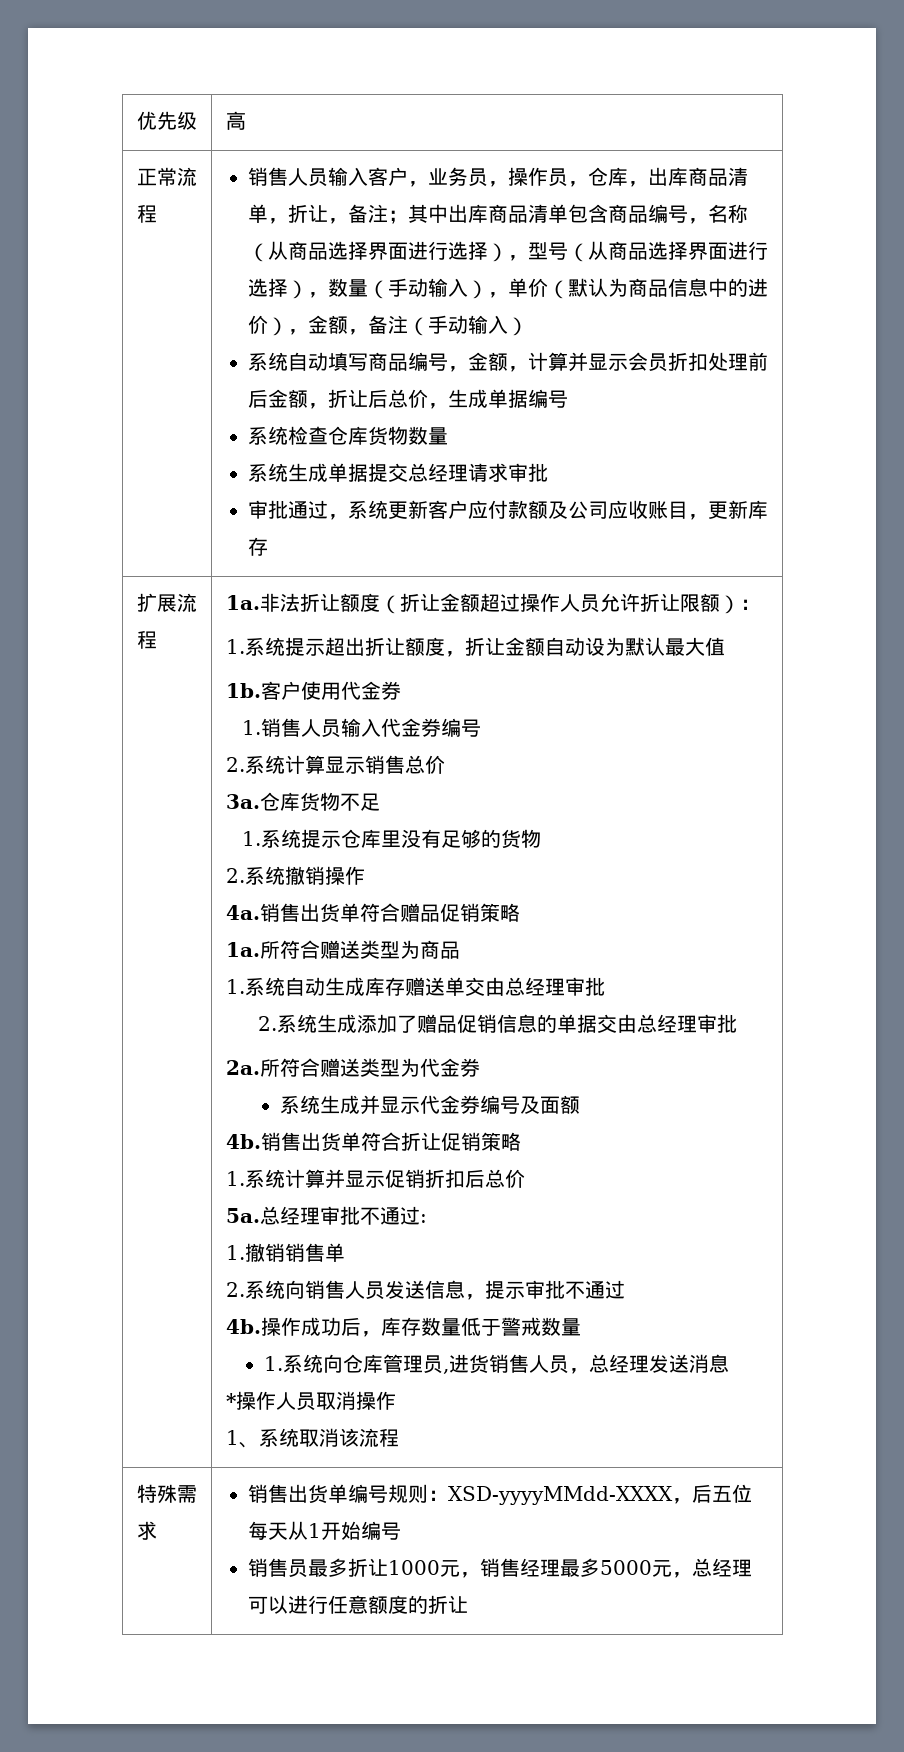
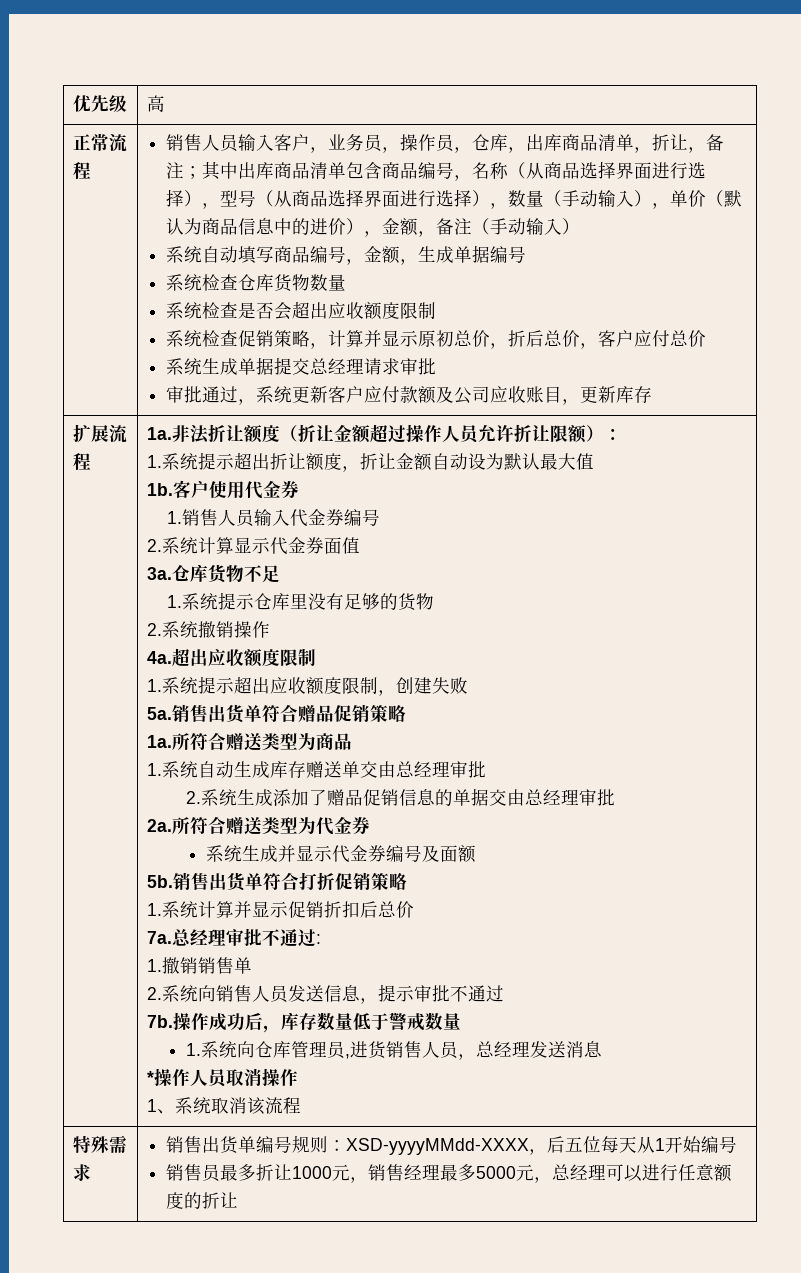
- 系统自动填写商品编号，金额，计算并显示会员折扣处理前后金额，折让后总价，生成单据编号
+ 系统自动填写商品编号，金额，生成单据编号
+ 系统检查是否会超出应收额度限制
+ 系统检查促销策略，计算并显示原初总价，折后总价，客户应付总价
- 2.系统计算显示销售总价
+ 2.系统计算显示代金券面值
- 4a.
+ 4a.超出应收额度限制
+ 1.系统提示超出应收额度限制，创建失败
+ 5a.
- 4b.销售出货单符合折让促销策略
+ 5b.销售出货单符合打折促销策略
- 5a.
+ 7a.
  2.系统向销售人员发送信息，提示审批不通过
- 4b.
+ 7b.

